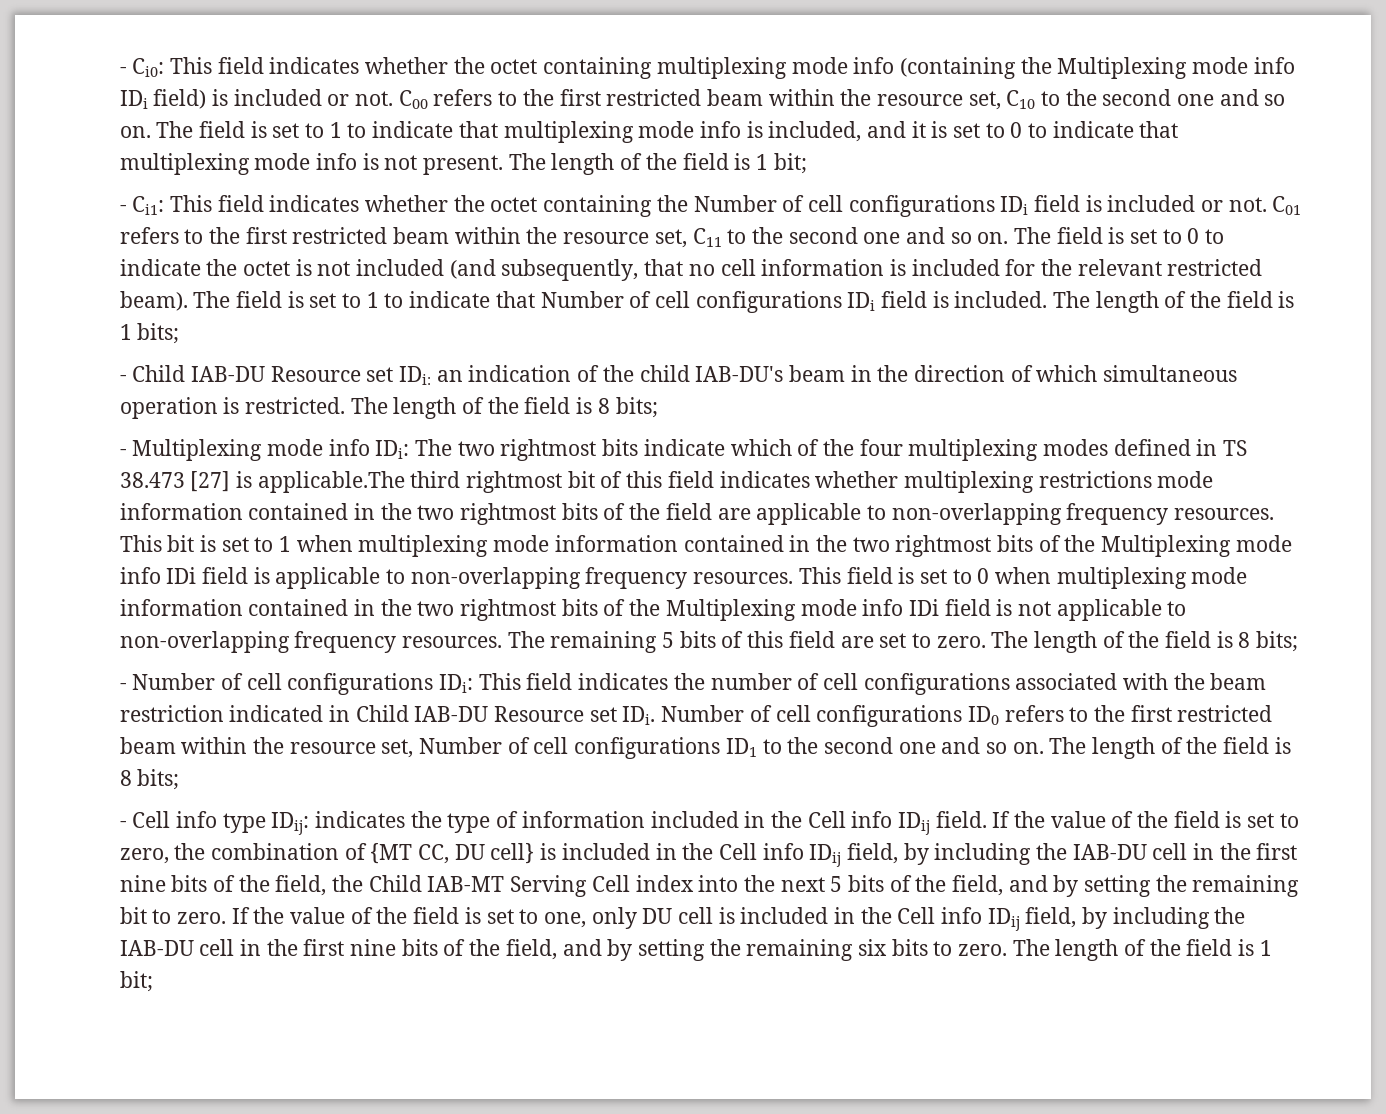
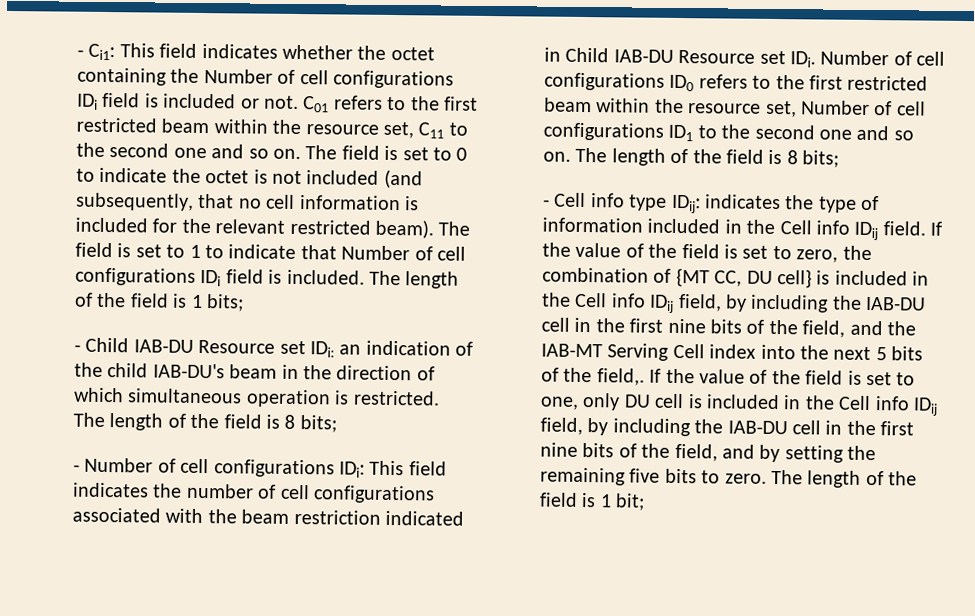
- - Ci0: This field indicates whether the octet containing multiplexing mode info (containing the Multiplexing mode info IDi field) is included or not. C00 refers to the first restricted beam within the resource set, C10 to the second one and so on. The field is set to 1 to indicate that multiplexing mode info is included, and it is set to 0 to indicate that multiplexing mode info is not present. The length of the field is 1 bit;
- - Multiplexing mode info IDi: The two rightmost bits indicate which of the four multiplexing modes defined in TS 38.473 [27] is applicable.The third rightmost bit of this field indicates whether multiplexing restrictions mode information contained in the two rightmost bits of the field are applicable to non-overlapping frequency resources. This bit is set to 1 when multiplexing mode information contained in the two rightmost bits of the Multiplexing mode info IDi field is applicable to non-overlapping frequency resources. This field is set to 0 when multiplexing mode information contained in the two rightmost bits of the Multiplexing mode info IDi field is not applicable to non-overlapping frequency resources. The remaining 5 bits of this field are set to zero. The length of the field is 8 bits;
- If the value of the field is set to zero, the combination of {MT CC, DU cell} is included in the Cell info IDij field, by including the IAB-DU cell in the first nine bits of the field, the Child IAB-MT Serving Cell index into the next 5 bits of the field, and by setting the remaining bit to zero.
+ If the value of the field is set to zero, the combination of {MT CC, DU cell} is included in the Cell info IDij field, by including the IAB-DU cell in the first nine bits of the field, and the IAB-MT Serving Cell index into the next 5 bits of the field,.
- If the value of the field is set to one, only DU cell is included in the Cell info IDij field, by including the IAB-DU cell in the first nine bits of the field, and by setting the remaining six bits to zero.
+ If the value of the field is set to one, only DU cell is included in the Cell info IDij field, by including the IAB-DU cell in the first nine bits of the field, and by setting the remaining five bits to zero.

